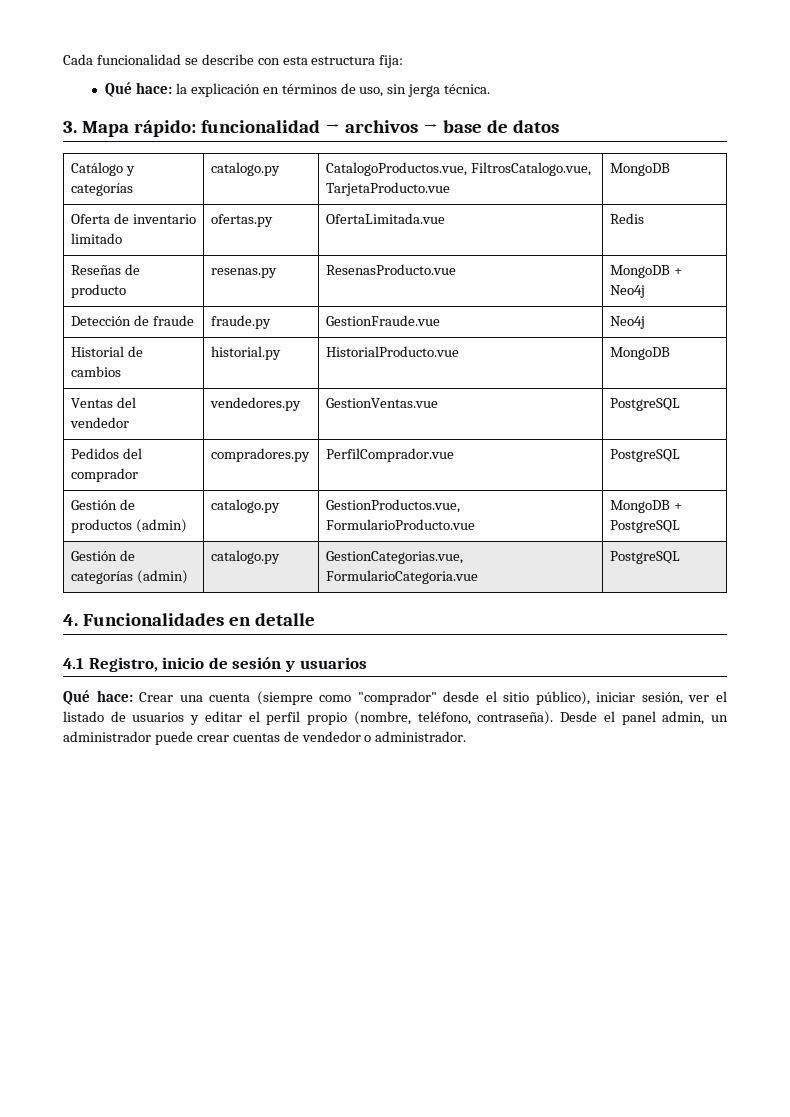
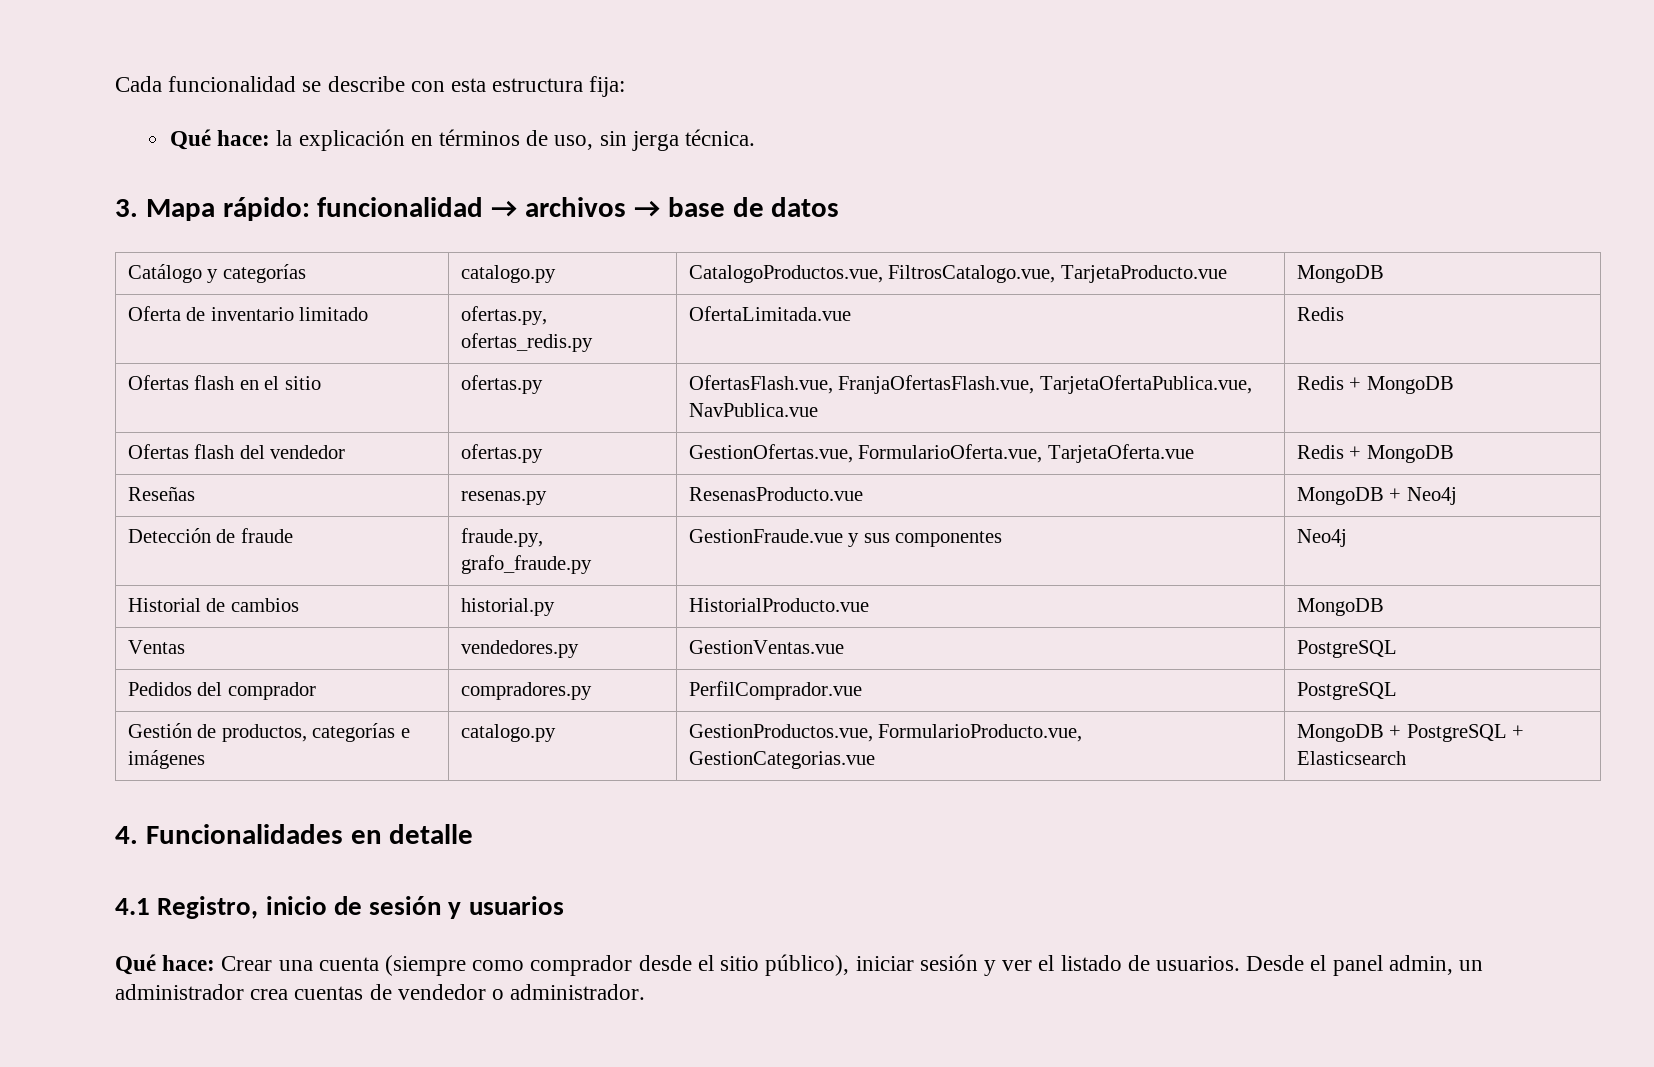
- Oferta de inventario limitado | ofertas.py | OfertaLimitada.vue | Redis
+ Oferta de inventario limitado | ofertas.py, ofertas_redis.py | OfertaLimitada.vue | Redis
+ Ofertas flash en el sitio | ofertas.py | OfertasFlash.vue, FranjaOfertasFlash.vue, TarjetaOfertaPublica.vue, NavPublica.vue | Redis + MongoDB
+ Ofertas flash del vendedor | ofertas.py | GestionOfertas.vue, FormularioOferta.vue, TarjetaOferta.vue | Redis + MongoDB
- Reseñas de producto | resenas.py | ResenasProducto.vue | MongoDB + Neo4j
+ Reseñas | resenas.py | ResenasProducto.vue | MongoDB + Neo4j
- Detección de fraude | fraude.py | GestionFraude.vue | Neo4j
+ Detección de fraude | fraude.py, grafo_fraude.py | GestionFraude.vue y sus componentes | Neo4j
- Ventas del vendedor | vendedores.py | GestionVentas.vue | PostgreSQL
+ Ventas | vendedores.py | GestionVentas.vue | PostgreSQL
- Gestión de productos (admin) | catalogo.py | GestionProductos.vue, FormularioProducto.vue | MongoDB + PostgreSQL
- Gestión de categorías (admin) | catalogo.py | GestionCategorias.vue, FormularioCategoria.vue | PostgreSQL
+ Gestión de productos, categorías e imágenes | catalogo.py | GestionProductos.vue, FormularioProducto.vue, GestionCategorias.vue | MongoDB + PostgreSQL + Elasticsearch
- Qué hace: Crear una cuenta (siempre como "comprador" desde el sitio público), iniciar sesión, ver el listado de usuarios y editar el perfil propio (nombre, teléfono, contraseña).
+ Qué hace: Crear una cuenta (siempre como comprador desde el sitio público), iniciar sesión y ver el listado de usuarios.
- Desde el panel admin, un administrador puede crear cuentas de vendedor o administrador.
+ Desde el panel admin, un administrador crea cuentas de vendedor o administrador.

